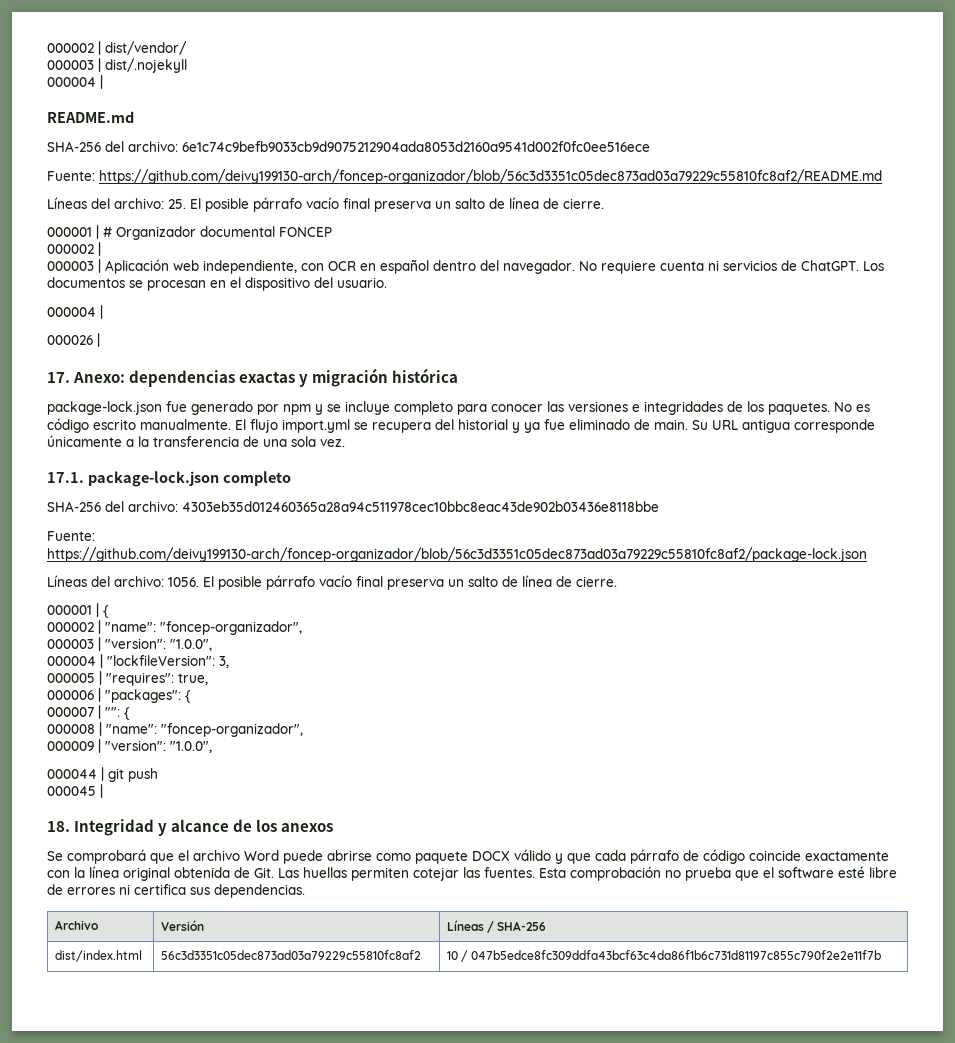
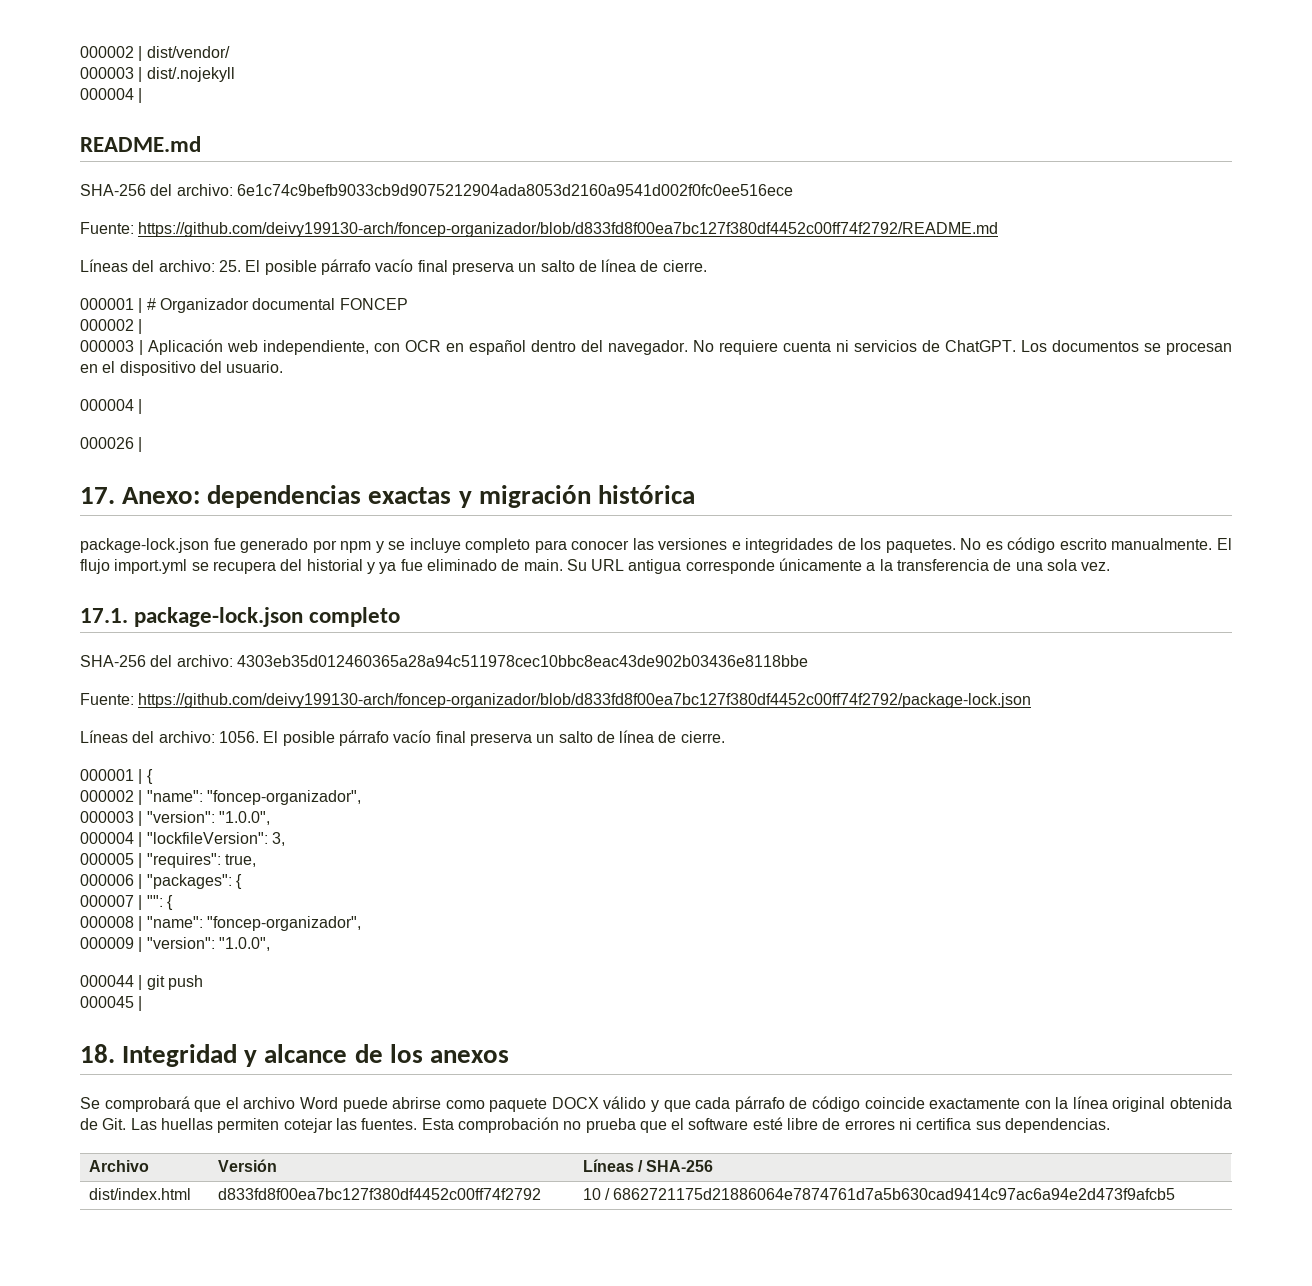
- Fuente: https://github.com/deivy199130-arch/foncep-organizador/blob/56c3d3351c05dec873ad03a79229c55810fc8af2/README.md
+ Fuente: https://github.com/deivy199130-arch/foncep-organizador/blob/d833fd8f00ea7bc127f380df4452c00ff74f2792/README.md
- Fuente: https://github.com/deivy199130-arch/foncep-organizador/blob/56c3d3351c05dec873ad03a79229c55810fc8af2/package-lock.json
+ Fuente: https://github.com/deivy199130-arch/foncep-organizador/blob/d833fd8f00ea7bc127f380df4452c00ff74f2792/package-lock.json
- dist/index.html | 56c3d3351c05dec873ad03a79229c55810fc8af2 | 10 / 047b5edce8fc309ddfa43bcf63c4da86f1b6c731d81197c855c790f2e2e11f7b
+ dist/index.html | d833fd8f00ea7bc127f380df4452c00ff74f2792 | 10 / 6862721175d21886064e7874761d7a5b630cad9414c97ac6a94e2d473f9afcb5

